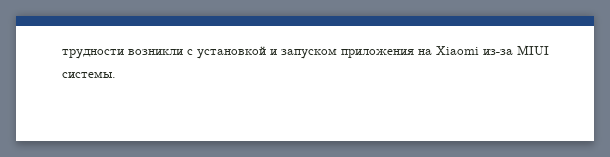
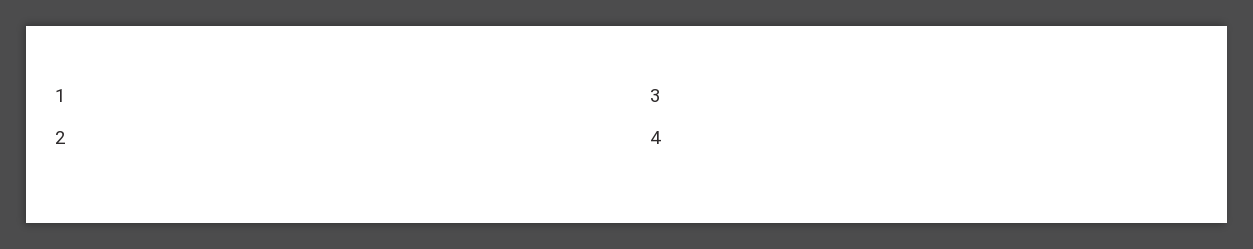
- трудности возникли с установкой и запуском приложения на Xiaomi из-за MIUI системы.
+ 1
+ 2
+ 3
+ 4

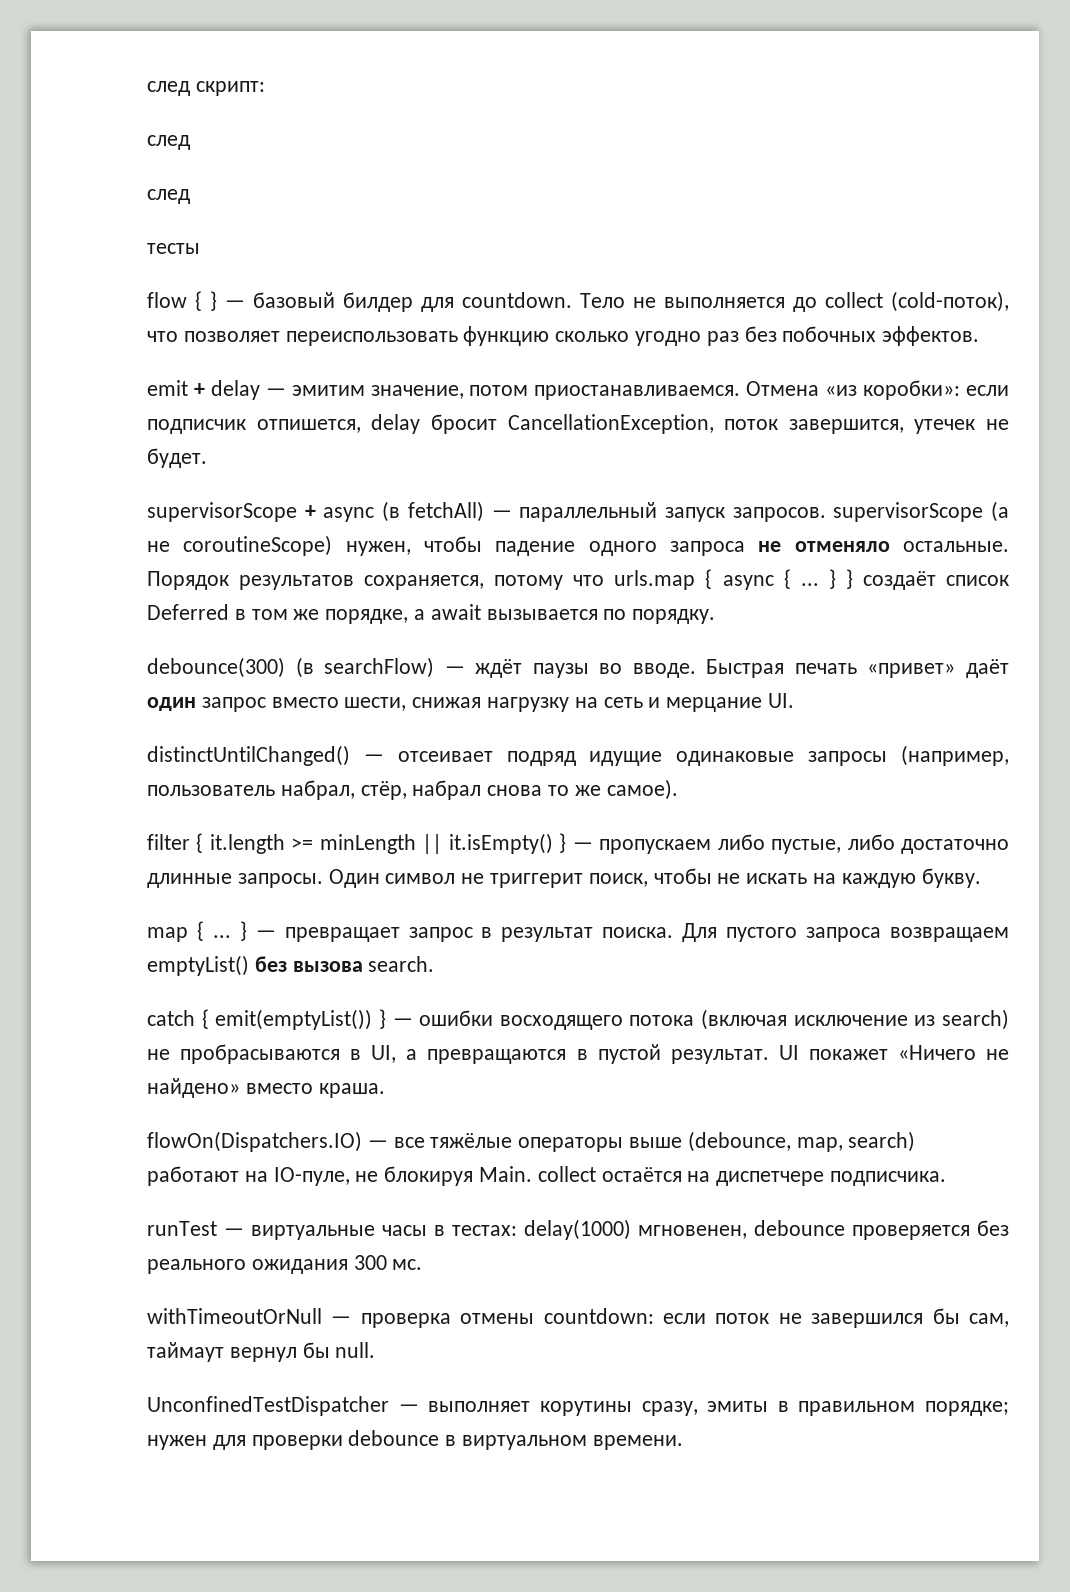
- 1
- 2
- 3
- 4
+ след скрипт:
+ след
+ след
+ тесты
+ flow { } — базовый билдер для countdown. Тело не выполняется до collect (cold-поток), что позволяет переиспользовать функцию сколько угодно раз без побочных эффектов.
+ emit + delay — эмитим значение, потом приостанавливаемся. Отмена «из коробки»: если подписчик отпишется, delay бросит CancellationException, поток завершится, утечек не будет.
+ supervisorScope + async (в fetchAll) — параллельный запуск запросов. supervisorScope (а не coroutineScope) нужен, чтобы падение одного запроса не отменяло остальные. Порядок результатов сохраняется, потому что urls.map { async { ... } } создаёт список Deferred в том же порядке, а await вызывается по порядку.
+ debounce(300) (в searchFlow) — ждёт паузы во вводе. Быстрая печать «привет» даёт один запрос вместо шести, снижая нагрузку на сеть и мерцание UI.
+ distinctUntilChanged() — отсеивает подряд идущие одинаковые запросы (например, пользователь набрал, стёр, набрал снова то же самое).
+ filter { it.length >= minLength || it.isEmpty() } — пропускаем либо пустые, либо достаточно длинные запросы. Один символ не триггерит поиск, чтобы не искать на каждую букву.
+ map { ... } — превращает запрос в результат поиска. Для пустого запроса возвращаем emptyList() без вызова search.
+ catch { emit(emptyList()) } — ошибки восходящего потока (включая исключение из search) не пробрасываются в UI, а превращаются в пустой результат. UI покажет «Ничего не найдено» вместо краша.
+ flowOn(Dispatchers.IO) — все тяжёлые операторы выше (debounce, map, search) работают на IO-пуле, не блокируя Main. collect остаётся на диспетчере подписчика.
+ runTest — виртуальные часы в тестах: delay(1000) мгновенен, debounce проверяется без реального ожидания 300 мс.
+ withTimeoutOrNull — проверка отмены countdown: если поток не завершился бы сам, таймаут вернул бы null.
+ UnconfinedTestDispatcher — выполняет корутины сразу, эмиты в правильном порядке; нужен для проверки debounce в виртуальном времени.

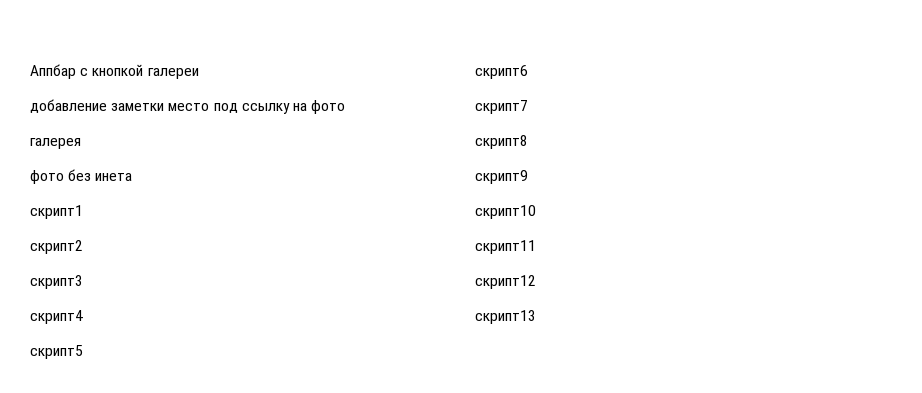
- след скрипт:
- след
- след
- тесты
- flow { } — базовый билдер для countdown. Тело не выполняется до collect (cold-поток), что позволяет переиспользовать функцию сколько угодно раз без побочных эффектов.
- emit + delay — эмитим значение, потом приостанавливаемся. Отмена «из коробки»: если подписчик отпишется, delay бросит CancellationException, поток завершится, утечек не будет.
- supervisorScope + async (в fetchAll) — параллельный запуск запросов. supervisorScope (а не coroutineScope) нужен, чтобы падение одного запроса не отменяло остальные. Порядок результатов сохраняется, потому что urls.map { async { ... } } создаёт список Deferred в том же порядке, а await вызывается по порядку.
- debounce(300) (в searchFlow) — ждёт паузы во вводе. Быстрая печать «привет» даёт один запрос вместо шести, снижая нагрузку на сеть и мерцание UI.
- distinctUntilChanged() — отсеивает подряд идущие одинаковые запросы (например, пользователь набрал, стёр, набрал снова то же самое).
- filter { it.length >= minLength || it.isEmpty() } — пропускаем либо пустые, либо достаточно длинные запросы. Один символ не триггерит поиск, чтобы не искать на каждую букву.
- map { ... } — превращает запрос в результат поиска. Для пустого запроса возвращаем emptyList() без вызова search.
- catch { emit(emptyList()) } — ошибки восходящего потока (включая исключение из search) не пробрасываются в UI, а превращаются в пустой результат. UI покажет «Ничего не найдено» вместо краша.
- flowOn(Dispatchers.IO) — все тяжёлые операторы выше (debounce, map, search) работают на IO-пуле, не блокируя Main. collect остаётся на диспетчере подписчика.
- runTest — виртуальные часы в тестах: delay(1000) мгновенен, debounce проверяется без реального ожидания 300 мс.
- withTimeoutOrNull — проверка отмены countdown: если поток не завершился бы сам, таймаут вернул бы null.
- UnconfinedTestDispatcher — выполняет корутины сразу, эмиты в правильном порядке; нужен для проверки debounce в виртуальном времени.
+ Аппбар с кнопкой галереи
+ добавление заметки место под ссылку на фото
+ галерея
+ фото без инета
+ скрипт1
+ скрипт2
+ скрипт3
+ скрипт4
+ скрипт5
+ скрипт6
+ скрипт7
+ скрипт8
+ скрипт9
+ скрипт10
+ скрипт11
+ скрипт12
+ скрипт13

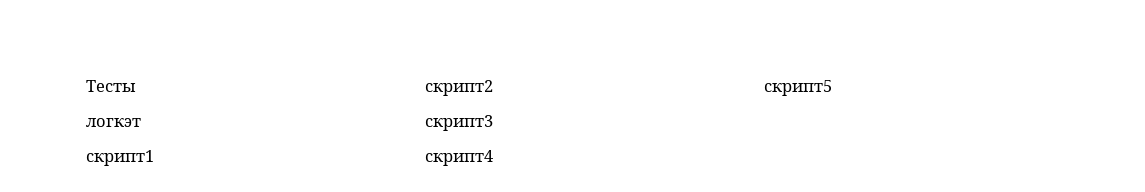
- Аппбар с кнопкой галереи
- добавление заметки место под ссылку на фото
- галерея
- фото без инета
+ Тесты
+ логкэт
- скрипт6
- скрипт7
- скрипт8
- скрипт9
- скрипт10
- скрипт11
- скрипт12
- скрипт13

